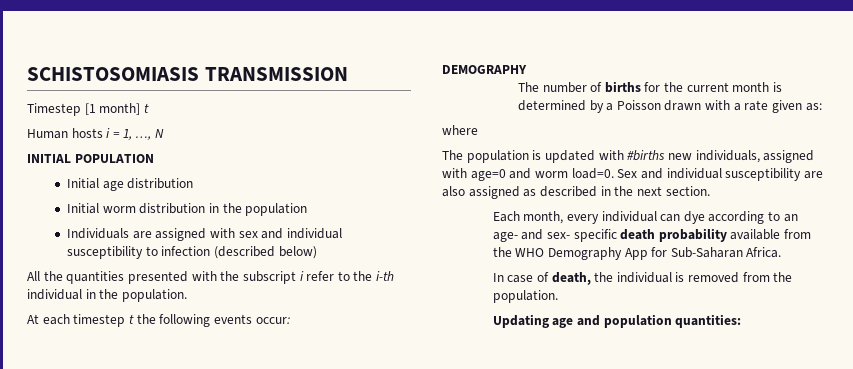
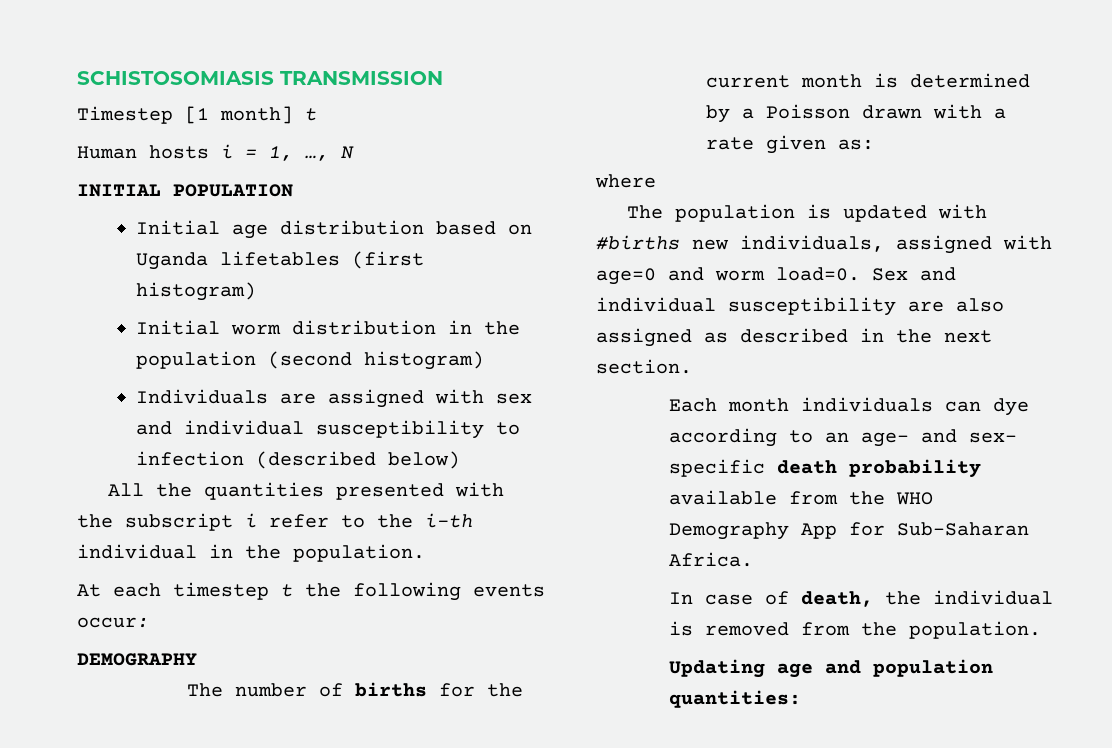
- Initial age distribution
+ Initial age distribution based on Uganda lifetables (first histogram)
- Initial worm distribution in the population
+ Initial worm distribution in the population (second histogram)
- Each month, every individual can dye according to an age- and sex- specific death probability available from the WHO Demography App for Sub-Saharan Africa.
+ Each month individuals can dye according to an age- and sex- specific death probability available from the WHO Demography App for Sub-Saharan Africa.

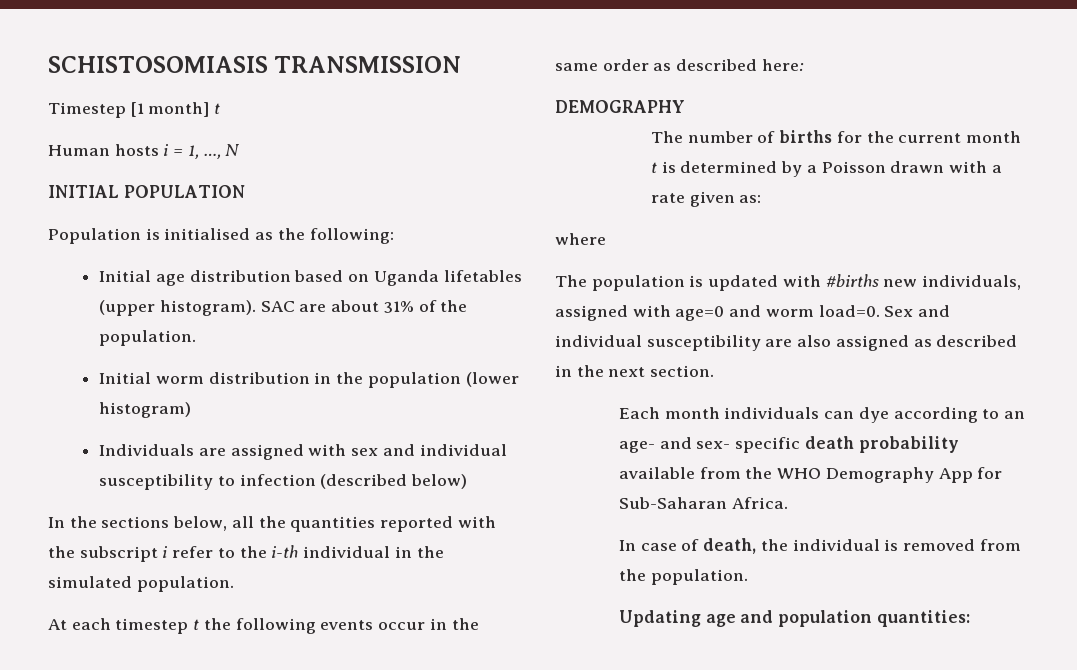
+ Population is initialised as the following:
- Initial age distribution based on Uganda lifetables (first histogram)
+ Initial age distribution based on Uganda lifetables (upper histogram). SAC are about 31% of the population.
- Initial worm distribution in the population (second histogram)
+ Initial worm distribution in the population (lower histogram)
- All the quantities presented with the subscript i refer to the i-th individual in the population.
+ In the sections below, all the quantities reported with the subscript i refer to the i-th individual in the simulated population.
- At each timestep t the following events occur:
+ At each timestep t the following events occur in the same order as described here:
- The number of births for the current month is determined by a Poisson drawn with a rate given as:
+ The number of births for the current month t is determined by a Poisson drawn with a rate given as:

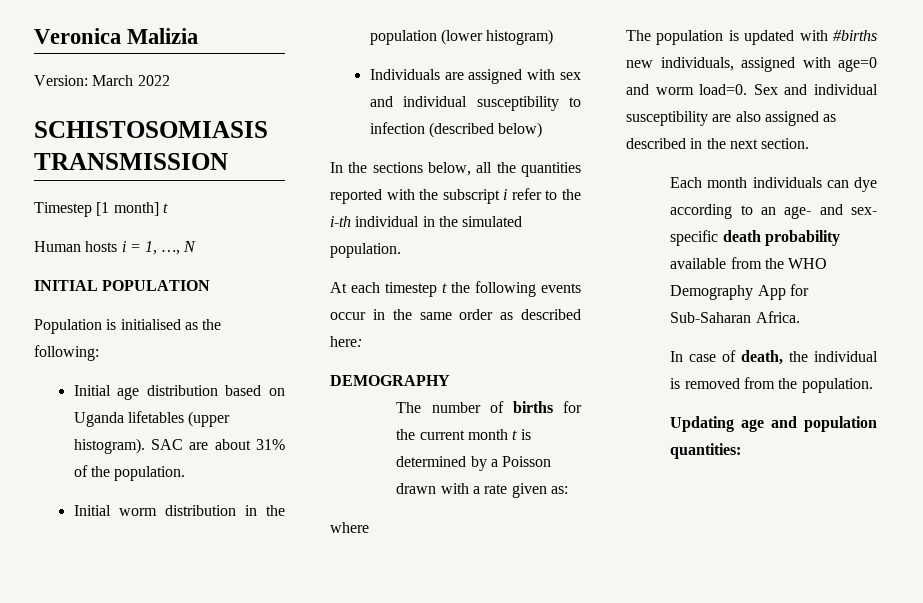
+ Veronica Malizia
+ Version: March 2022

